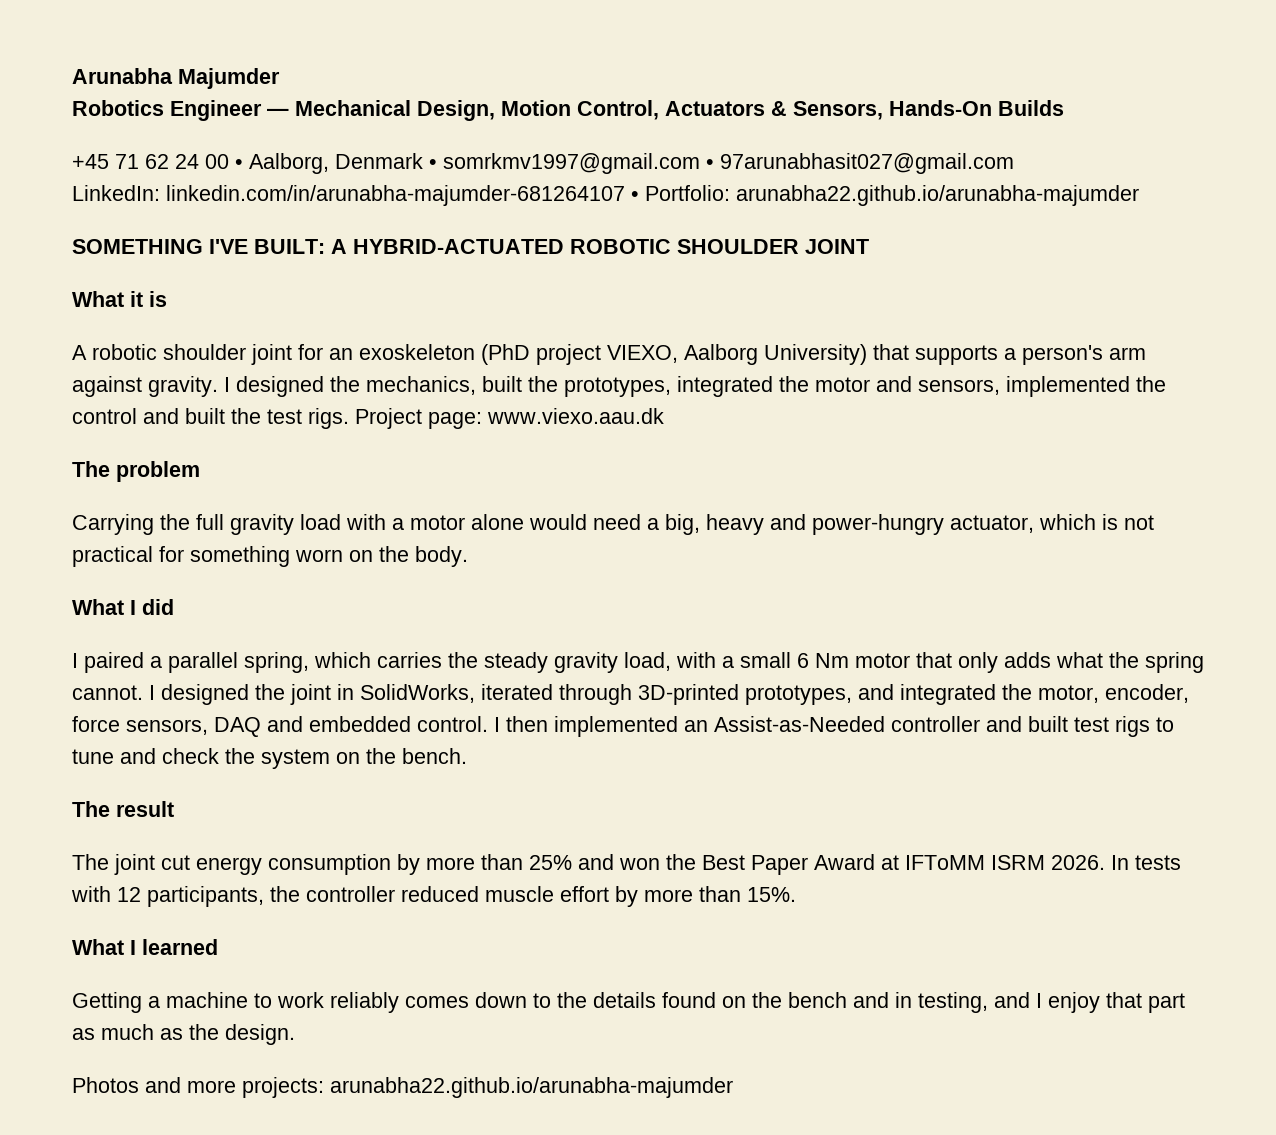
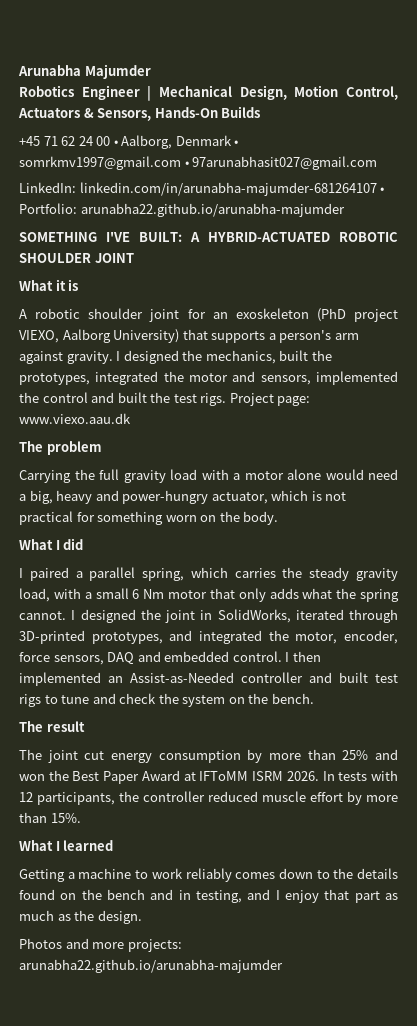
- Robotics Engineer — Mechanical Design, Motion Control, Actuators & Sensors, Hands-On Builds
+ Robotics Engineer | Mechanical Design, Motion Control, Actuators & Sensors, Hands-On Builds

